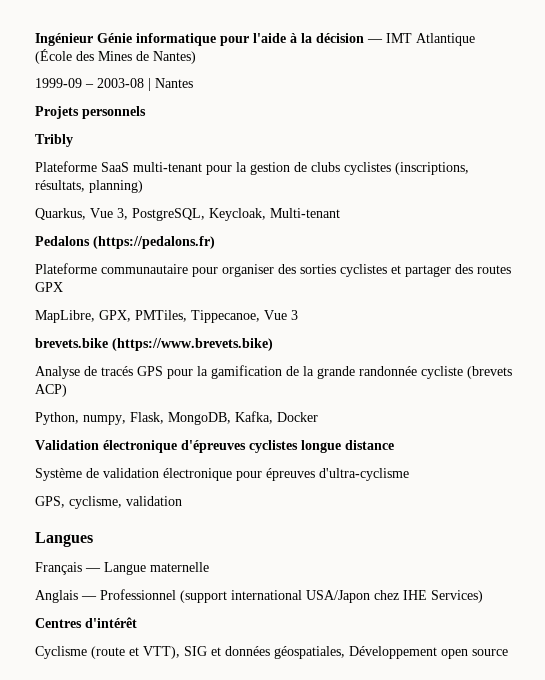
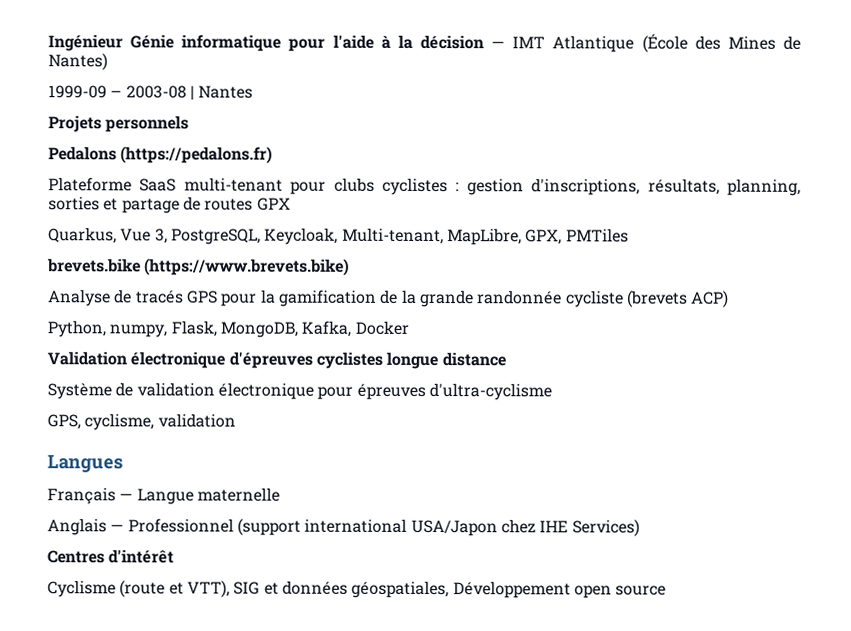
- Tribly
+ Pedalons (https://pedalons.fr)
- Plateforme SaaS multi-tenant pour la gestion de clubs cyclistes (inscriptions, résultats, planning)
+ Plateforme SaaS multi-tenant pour clubs cyclistes : gestion d'inscriptions, résultats, planning, sorties et partage de routes GPX
- Quarkus, Vue 3, PostgreSQL, Keycloak, Multi-tenant
- Pedalons (https://pedalons.fr)
- Plateforme communautaire pour organiser des sorties cyclistes et partager des routes GPX
- MapLibre, GPX, PMTiles, Tippecanoe, Vue 3
+ Quarkus, Vue 3, PostgreSQL, Keycloak, Multi-tenant, MapLibre, GPX, PMTiles

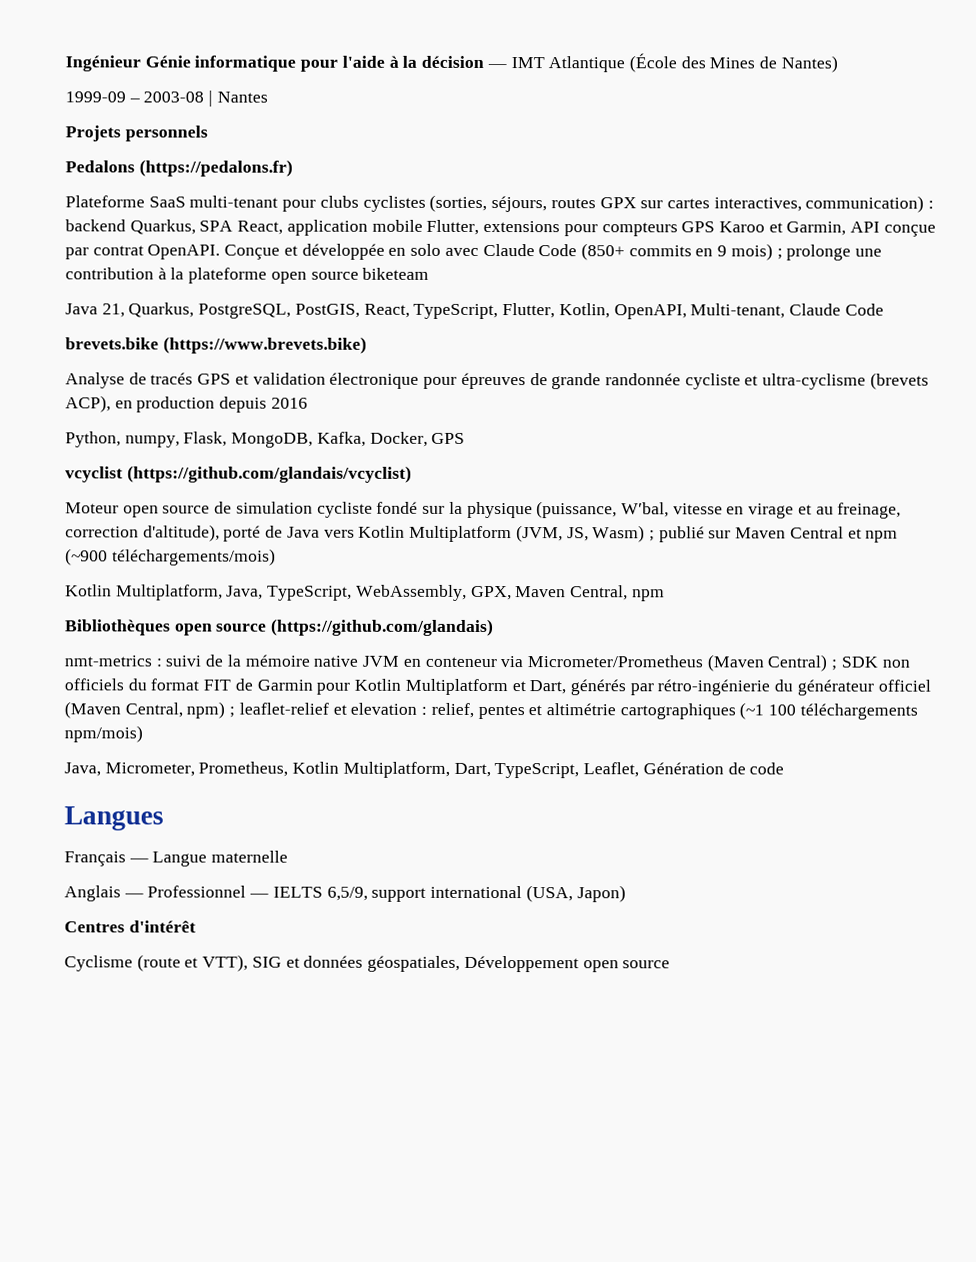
- Plateforme SaaS multi-tenant pour clubs cyclistes : gestion d'inscriptions, résultats, planning, sorties et partage de routes GPX
- Quarkus, Vue 3, PostgreSQL, Keycloak, Multi-tenant, MapLibre, GPX, PMTiles
+ Plateforme SaaS multi-tenant pour clubs cyclistes (sorties, séjours, routes GPX sur cartes interactives, communication) : backend Quarkus, SPA React, application mobile Flutter, extensions pour compteurs GPS Karoo et Garmin, API conçue par contrat OpenAPI. Conçue et développée en solo avec Claude Code (850+ commits en 9 mois) ; prolonge une contribution à la plateforme open source biketeam
+ Java 21, Quarkus, PostgreSQL, PostGIS, React, TypeScript, Flutter, Kotlin, OpenAPI, Multi-tenant, Claude Code
- Analyse de tracés GPS pour la gamification de la grande randonnée cycliste (brevets ACP)
+ Analyse de tracés GPS et validation électronique pour épreuves de grande randonnée cycliste et ultra-cyclisme (brevets ACP), en production depuis 2016
- Python, numpy, Flask, MongoDB, Kafka, Docker
- Validation électronique d'épreuves cyclistes longue distance
- Système de validation électronique pour épreuves d'ultra-cyclisme
- GPS, cyclisme, validation
+ Python, numpy, Flask, MongoDB, Kafka, Docker, GPS
+ vcyclist (https://github.com/glandais/vcyclist)
+ Moteur open source de simulation cycliste fondé sur la physique (puissance, W′bal, vitesse en virage et au freinage, correction d'altitude), porté de Java vers Kotlin Multiplatform (JVM, JS, Wasm) ; publié sur Maven Central et npm (~900 téléchargements/mois)
+ Kotlin Multiplatform, Java, TypeScript, WebAssembly, GPX, Maven Central, npm
+ Bibliothèques open source (https://github.com/glandais)
+ nmt-metrics : suivi de la mémoire native JVM en conteneur via Micrometer/Prometheus (Maven Central) ; SDK non officiels du format FIT de Garmin pour Kotlin Multiplatform et Dart, générés par rétro-ingénierie du générateur officiel (Maven Central, npm) ; leaflet-relief et elevation : relief, pentes et altimétrie cartographiques (~1 100 téléchargements npm/mois)
+ Java, Micrometer, Prometheus, Kotlin Multiplatform, Dart, TypeScript, Leaflet, Génération de code
- Anglais — Professionnel (support international USA/Japon chez IHE Services)
+ Anglais — Professionnel — IELTS 6,5/9, support international (USA, Japon)

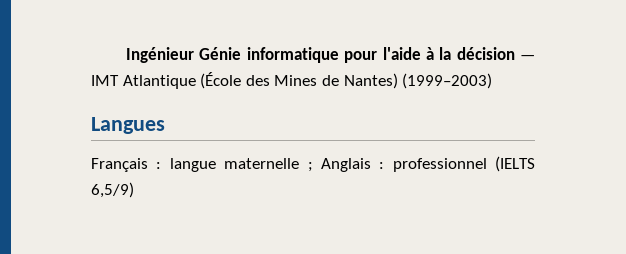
- Ingénieur Génie informatique pour l'aide à la décision — IMT Atlantique (École des Mines de Nantes)
- 1999-09 – 2003-08 | Nantes
- Projets personnels
- Pedalons (https://pedalons.fr)
- Plateforme SaaS multi-tenant pour clubs cyclistes (sorties, séjours, routes GPX sur cartes interactives, communication) : backend Quarkus, SPA React, application mobile Flutter, extensions pour compteurs GPS Karoo et Garmin, API conçue par contrat OpenAPI. Conçue et développée en solo avec Claude Code (850+ commits en 9 mois) ; prolonge une contribution à la plateforme open source biketeam
- Java 21, Quarkus, PostgreSQL, PostGIS, React, TypeScript, Flutter, Kotlin, OpenAPI, Multi-tenant, Claude Code
- brevets.bike (https://www.brevets.bike)
- Analyse de tracés GPS et validation électronique pour épreuves de grande randonnée cycliste et ultra-cyclisme (brevets ACP), en production depuis 2016
- Python, numpy, Flask, MongoDB, Kafka, Docker, GPS
- vcyclist (https://github.com/glandais/vcyclist)
- Moteur open source de simulation cycliste fondé sur la physique (puissance, W′bal, vitesse en virage et au freinage, correction d'altitude), porté de Java vers Kotlin Multiplatform (JVM, JS, Wasm) ; publié sur Maven Central et npm (~900 téléchargements/mois)
- Kotlin Multiplatform, Java, TypeScript, WebAssembly, GPX, Maven Central, npm
- Bibliothèques open source (https://github.com/glandais)
- nmt-metrics : suivi de la mémoire native JVM en conteneur via Micrometer/Prometheus (Maven Central) ; SDK non officiels du format FIT de Garmin pour Kotlin Multiplatform et Dart, générés par rétro-ingénierie du générateur officiel (Maven Central, npm) ; leaflet-relief et elevation : relief, pentes et altimétrie cartographiques (~1 100 téléchargements npm/mois)
- Java, Micrometer, Prometheus, Kotlin Multiplatform, Dart, TypeScript, Leaflet, Génération de code
+ Ingénieur Génie informatique pour l'aide à la décision — IMT Atlantique (École des Mines de Nantes) (1999–2003)
- Français — Langue maternelle
- Anglais — Professionnel — IELTS 6,5/9, support international (USA, Japon)
- Centres d'intérêt
- Cyclisme (route et VTT), SIG et données géospatiales, Développement open source
+ Français : langue maternelle ; Anglais : professionnel (IELTS 6,5/9)

